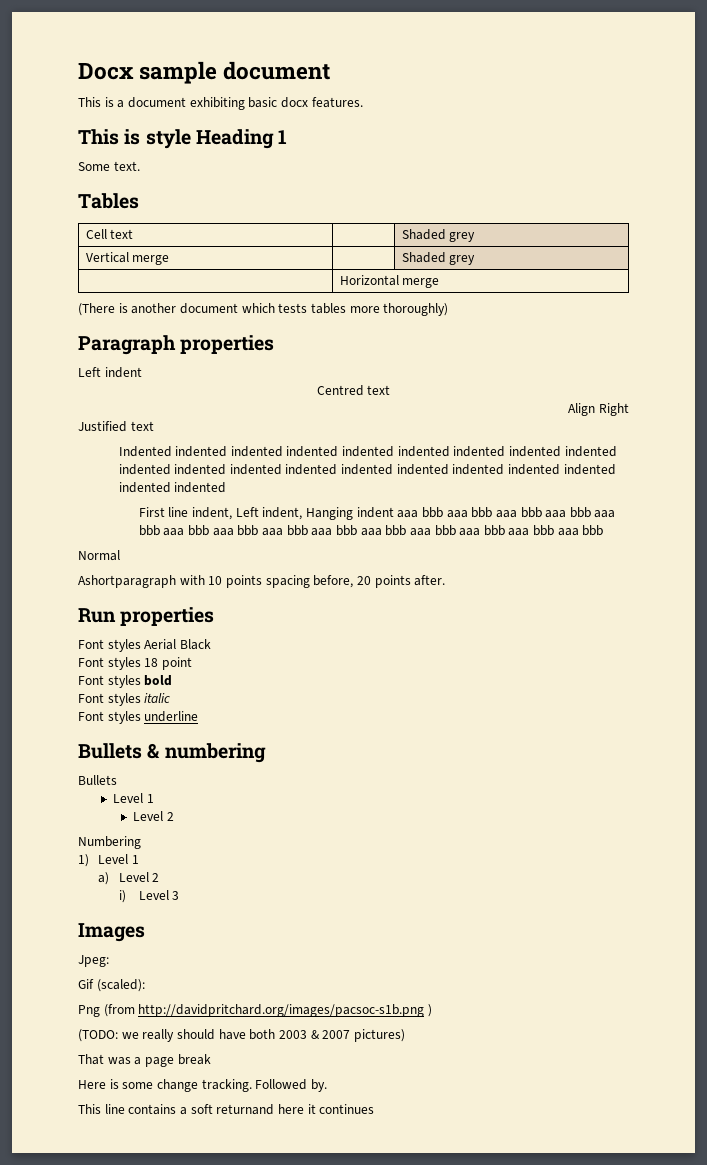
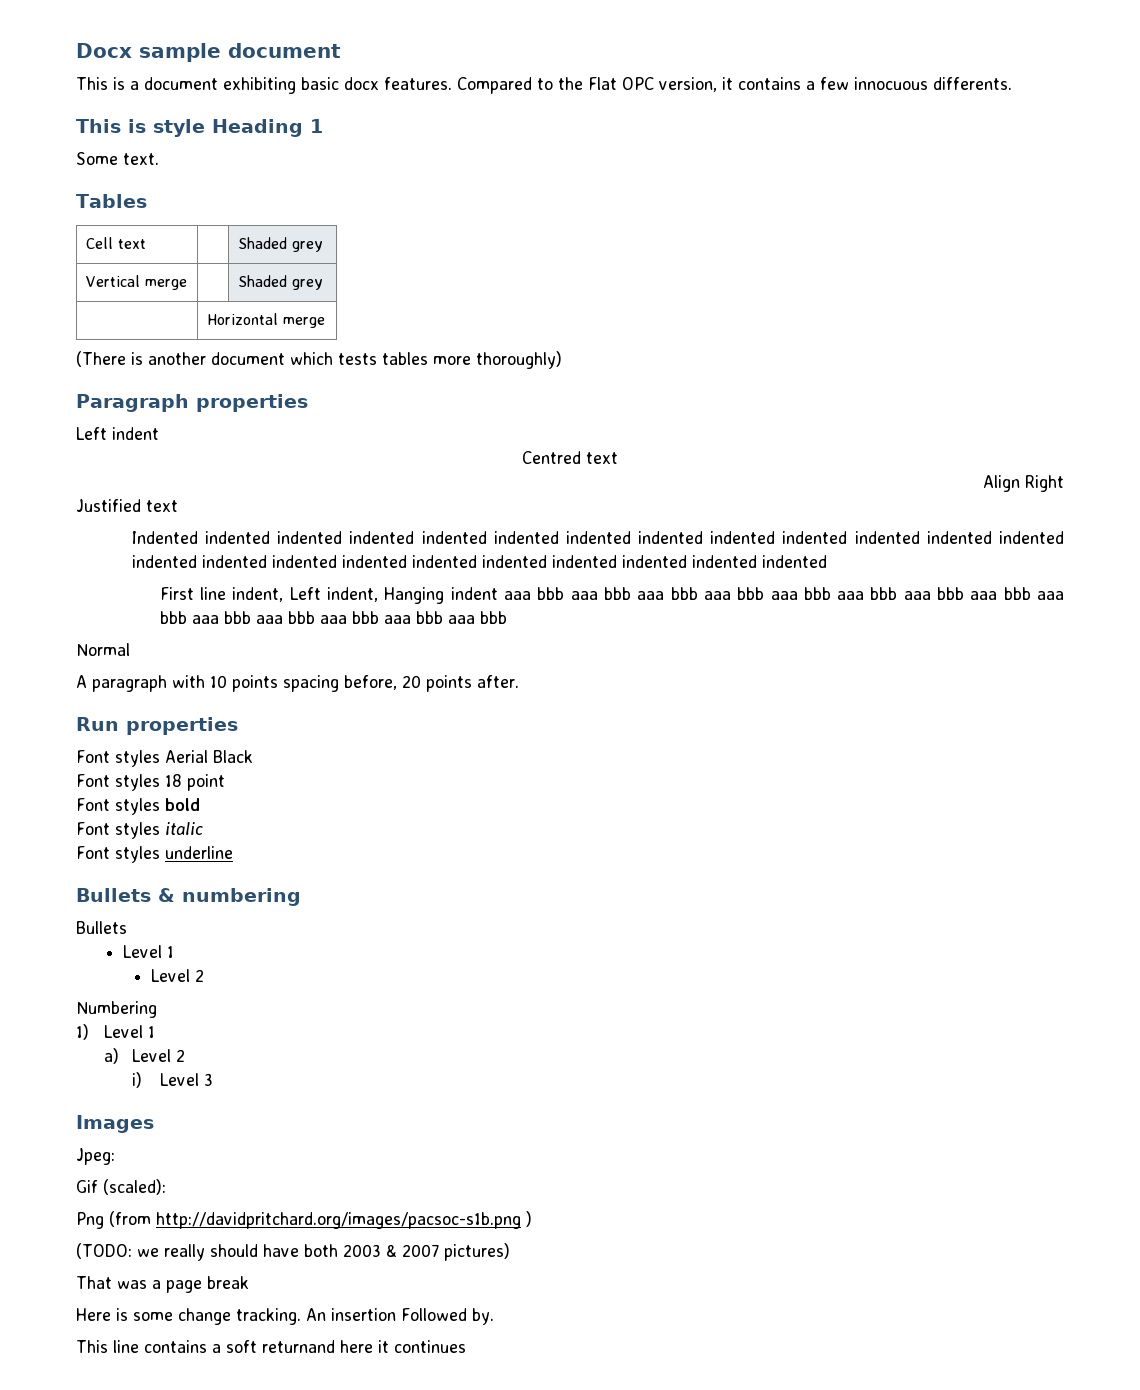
+ Compared to the Flat OPC version, it contains a few innocuous differents.
- Indented indented indented indented indented indented indented indented indented indented indented indented indented indented indented indented indented indented indented indented
+ Indented indented indented indented indented indented indented indented indented indented indented indented indented indented indented indented indented indented indented indented indented indented indented
- Ashortparagraph with 10 points spacing before, 20 points after.
+ A paragraph with 10 points spacing before, 20 points after.
- Followed by.
+ An insertion Followed by.

